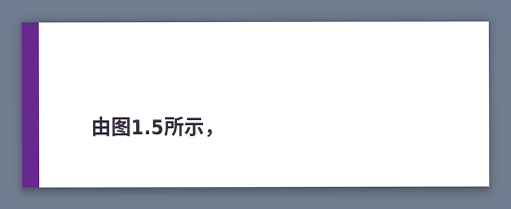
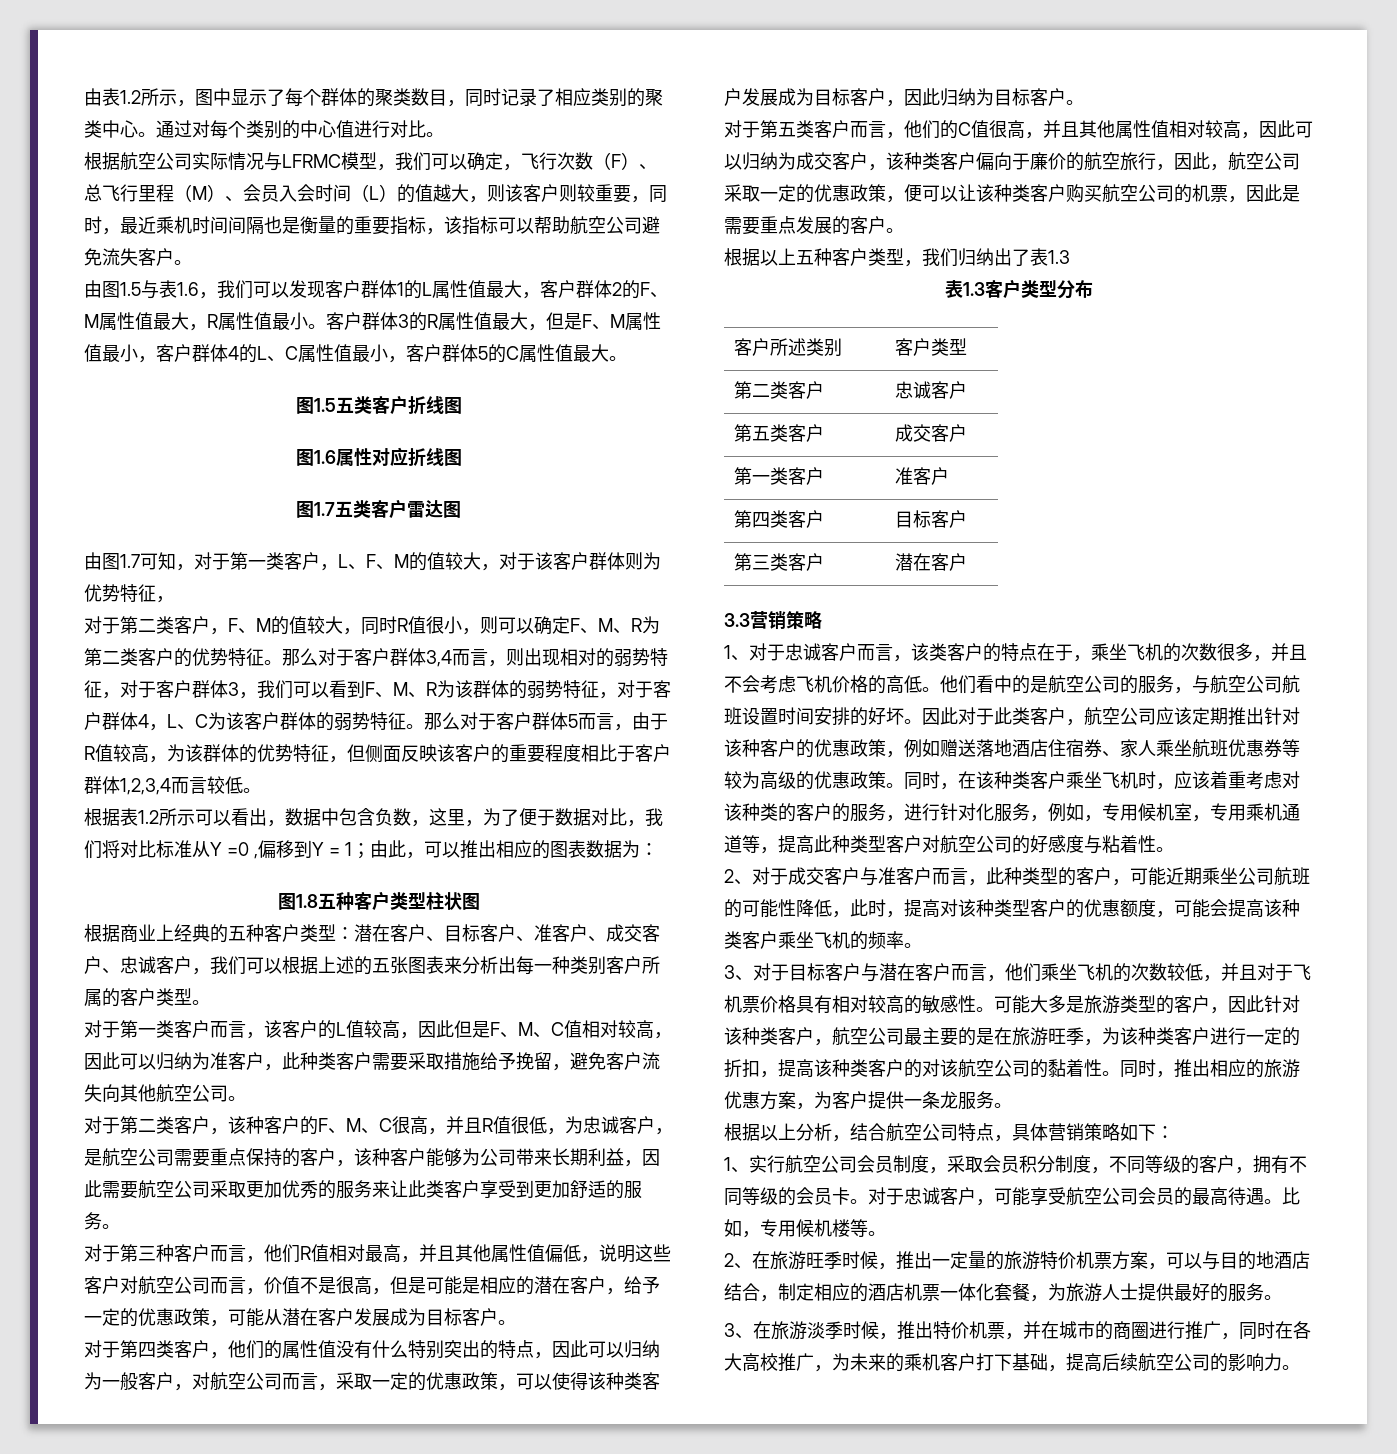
- 由图1.5所示，
+ 由表1.2所示，图中显示了每个群体的聚类数目，同时记录了相应类别的聚类中心。通过对每个类别的中心值进行对比。
+ 根据航空公司实际情况与LFRMC模型，我们可以确定，飞行次数（F）、总飞行里程（M）、会员入会时间（L）的值越大，则该客户则较重要，同时，最近乘机时间间隔也是衡量的重要指标，该指标可以帮助航空公司避免流失客户。
+ 由图1.5与表1.6，我们可以发现客户群体1的L属性值最大，客户群体2的F、M属性值最大，R属性值最小。客户群体3的R属性值最大，但是F、M属性值最小，客户群体4的L、C属性值最小，客户群体5的C属性值最大。
+ 图1.5五类客户折线图
+ 图1.6属性对应折线图
+ 图1.7五类客户雷达图
+ 由图1.7可知，对于第一类客户，L、F、M的值较大，对于该客户群体则为优势特征，
+ 对于第二类客户，F、M的值较大，同时R值很小，则可以确定F、M、R为第二类客户的优势特征。那么对于客户群体3,4而言，则出现相对的弱势特征，对于客户群体3，我们可以看到F、M、R为该群体的弱势特征，对于客户群体4，L、C为该客户群体的弱势特征。那么对于客户群体5而言，由于R值较高，为该群体的优势特征，但侧面反映该客户的重要程度相比于客户群体1,2,3,4而言较低。
+ 根据表1.2所示可以看出，数据中包含负数，这里，为了便于数据对比，我们将对比标准从Y =0 ,偏移到Y = 1；由此，可以推出相应的图表数据为：
+ 图1.8五种客户类型柱状图
+ 根据商业上经典的五种客户类型：潜在客户、目标客户、准客户、成交客户、忠诚客户，我们可以根据上述的五张图表来分析出每一种类别客户所属的客户类型。
+ 对于第一类客户而言，该客户的L值较高，因此但是F、M、C值相对较高，因此可以归纳为准客户，此种类客户需要采取措施给予挽留，避免客户流失向其他航空公司。
+ 对于第二类客户，该种客户的F、M、C很高，并且R值很低，为忠诚客户，是航空公司需要重点保持的客户，该种客户能够为公司带来长期利益，因此需要航空公司采取更加优秀的服务来让此类客户享受到更加舒适的服务。
+ 对于第三种客户而言，他们R值相对最高，并且其他属性值偏低，说明这些客户对航空公司而言，价值不是很高，但是可能是相应的潜在客户，给予一定的优惠政策，可能从潜在客户发展成为目标客户。
+ 对于第四类客户，他们的属性值没有什么特别突出的特点，因此可以归纳为一般客户，对航空公司而言，采取一定的优惠政策，可以使得该种类客户发展成为目标客户，因此归纳为目标客户。
+ 对于第五类客户而言，他们的C值很高，并且其他属性值相对较高，因此可以归纳为成交客户，该种类客户偏向于廉价的航空旅行，因此，航空公司采取一定的优惠政策，便可以让该种类客户购买航空公司的机票，因此是需要重点发展的客户。
+ 根据以上五种客户类型，我们归纳出了表1.3
+ 表1.3客户类型分布
+ 客户所述类别 | 客户类型
+ 第二类客户 | 忠诚客户
+ 第五类客户 | 成交客户
+ 第一类客户 | 准客户
+ 第四类客户 | 目标客户
+ 第三类客户 | 潜在客户
+ 3.3营销策略
+ 1、对于忠诚客户而言，该类客户的特点在于，乘坐飞机的次数很多，并且不会考虑飞机价格的高低。他们看中的是航空公司的服务，与航空公司航班设置时间安排的好坏。因此对于此类客户，航空公司应该定期推出针对该种客户的优惠政策，例如赠送落地酒店住宿券、家人乘坐航班优惠券等较为高级的优惠政策。同时，在该种类客户乘坐飞机时，应该着重考虑对该种类的客户的服务，进行针对化服务，例如，专用候机室，专用乘机通道等，提高此种类型客户对航空公司的好感度与粘着性。
+ 2、对于成交客户与准客户而言，此种类型的客户，可能近期乘坐公司航班的可能性降低，此时，提高对该种类型客户的优惠额度，可能会提高该种类客户乘坐飞机的频率。
+ 3、对于目标客户与潜在客户而言，他们乘坐飞机的次数较低，并且对于飞机票价格具有相对较高的敏感性。可能大多是旅游类型的客户，因此针对该种类客户，航空公司最主要的是在旅游旺季，为该种类客户进行一定的折扣，提高该种类客户的对该航空公司的黏着性。同时，推出相应的旅游优惠方案，为客户提供一条龙服务。
+ 根据以上分析，结合航空公司特点，具体营销策略如下：
+ 1、实行航空公司会员制度，采取会员积分制度，不同等级的客户，拥有不同等级的会员卡。对于忠诚客户，可能享受航空公司会员的最高待遇。比如，专用候机楼等。
+ 2、在旅游旺季时候，推出一定量的旅游特价机票方案，可以与目的地酒店结合，制定相应的酒店机票一体化套餐，为旅游人士提供最好的服务。
+ 3、在旅游淡季时候，推出特价机票，并在城市的商圈进行推广，同时在各大高校推广，为未来的乘机客户打下基础，提高后续航空公司的影响力。

